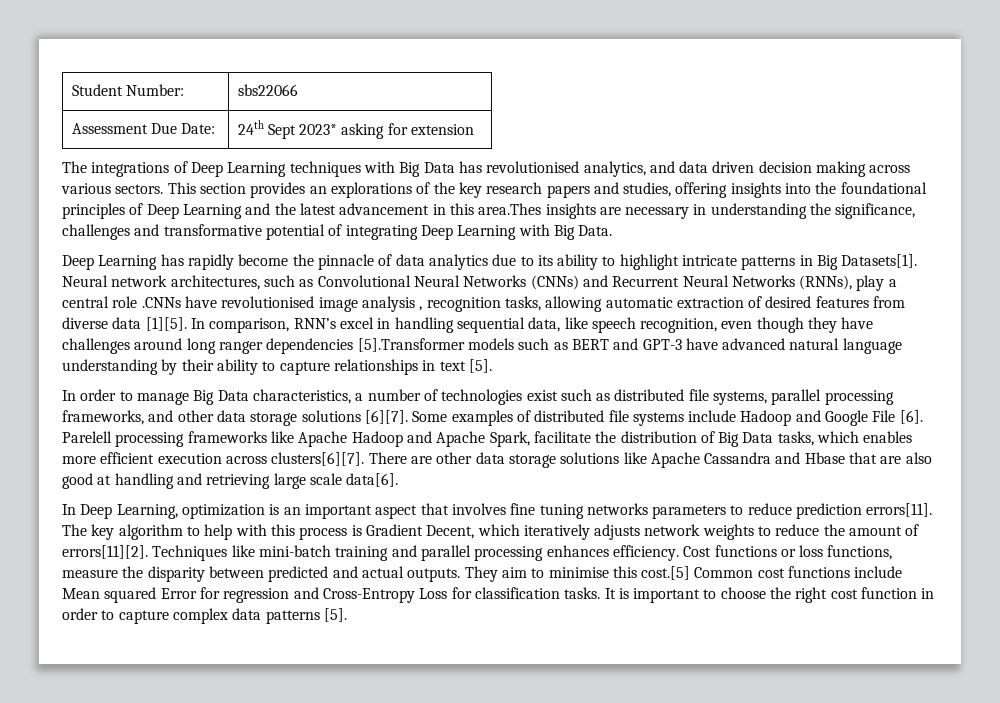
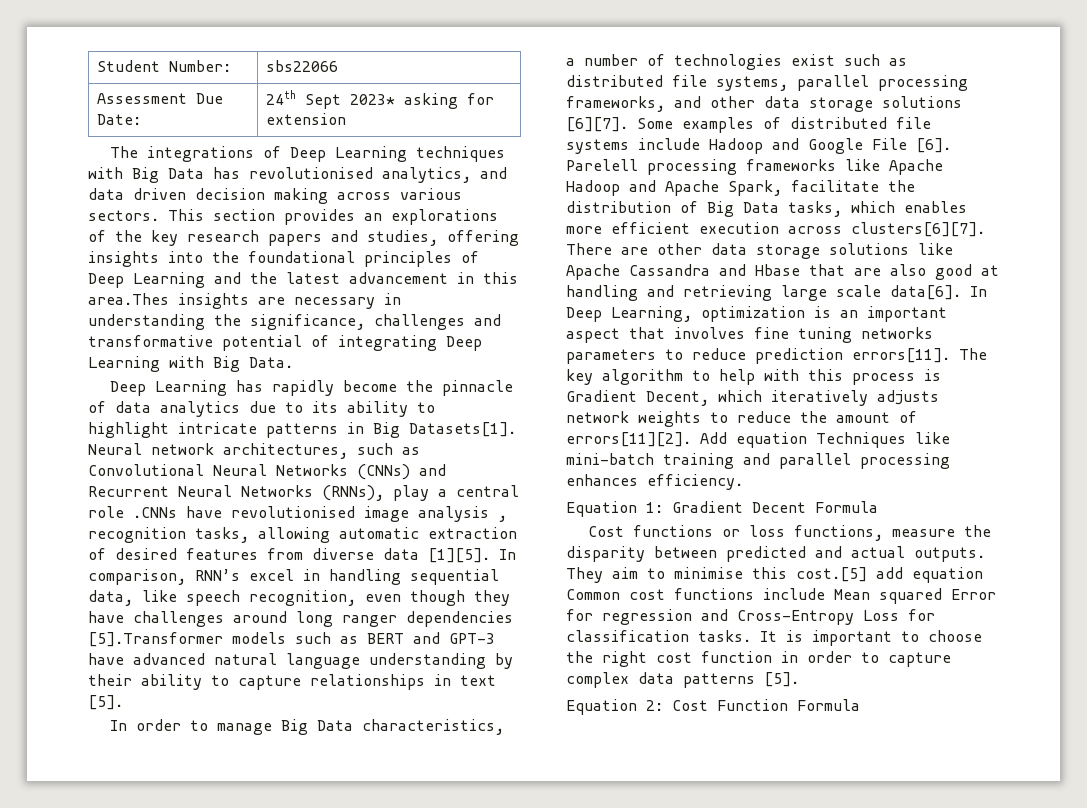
- There are other data storage solutions like Apache Cassandra and Hbase that are also good at handling and retrieving large scale data[6].
- In Deep Learning, optimization is an important aspect that involves fine tuning networks parameters to reduce prediction errors[11].
+ There are other data storage solutions like Apache Cassandra and Hbase that are also good at handling and retrieving large scale data[6]. In Deep Learning, optimization is an important aspect that involves fine tuning networks parameters to reduce prediction errors[11].
- Techniques like mini-batch training and parallel processing enhances efficiency. Cost functions or loss functions, measure the disparity between predicted and actual outputs.
+ Add equation Techniques like mini-batch training and parallel processing enhances efficiency.
+ Equation 1: Gradient Decent Formula
+ Cost functions or loss functions, measure the disparity between predicted and actual outputs.
- They aim to minimise this cost.[5] Common cost functions include Mean squared Error for regression and Cross-Entropy Loss for classification tasks.
+ They aim to minimise this cost.[5] add equation Common cost functions include Mean squared Error for regression and Cross-Entropy Loss for classification tasks.
+ Equation 2: Cost Function Formula

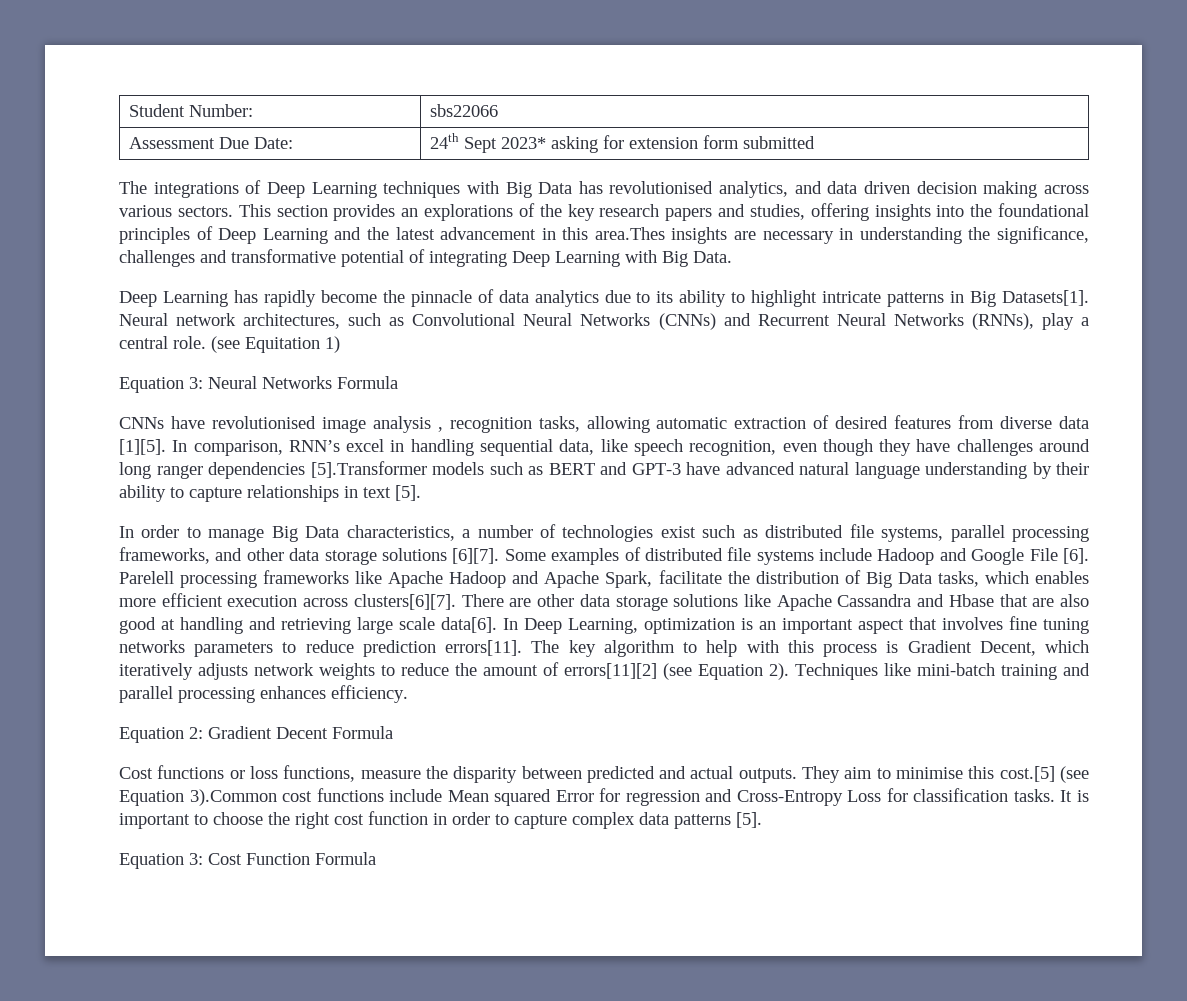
- Assessment Due Date: | 24th Sept 2023* asking for extension
+ Assessment Due Date: | 24th Sept 2023* asking for extension form submitted
- Neural network architectures, such as Convolutional Neural Networks (CNNs) and Recurrent Neural Networks (RNNs), play a central role .CNNs have revolutionised image analysis , recognition tasks, allowing automatic extraction of desired features from diverse data [1][5].
+ Neural network architectures, such as Convolutional Neural Networks (CNNs) and Recurrent Neural Networks (RNNs), play a central role. (see Equitation 1)
+ Equation 3: Neural Networks Formula
+ CNNs have revolutionised image analysis , recognition tasks, allowing automatic extraction of desired features from diverse data [1][5].
- The key algorithm to help with this process is Gradient Decent, which iteratively adjusts network weights to reduce the amount of errors[11][2]. Add equation Techniques like mini-batch training and parallel processing enhances efficiency.
+ The key algorithm to help with this process is Gradient Decent, which iteratively adjusts network weights to reduce the amount of errors[11][2] (see Equation 2). Techniques like mini-batch training and parallel processing enhances efficiency.
- Equation 1: Gradient Decent Formula
+ Equation 2: Gradient Decent Formula
- They aim to minimise this cost.[5] add equation Common cost functions include Mean squared Error for regression and Cross-Entropy Loss for classification tasks.
+ They aim to minimise this cost.[5] (see Equation 3).Common cost functions include Mean squared Error for regression and Cross-Entropy Loss for classification tasks.
- Equation 2: Cost Function Formula
+ Equation 3: Cost Function Formula

